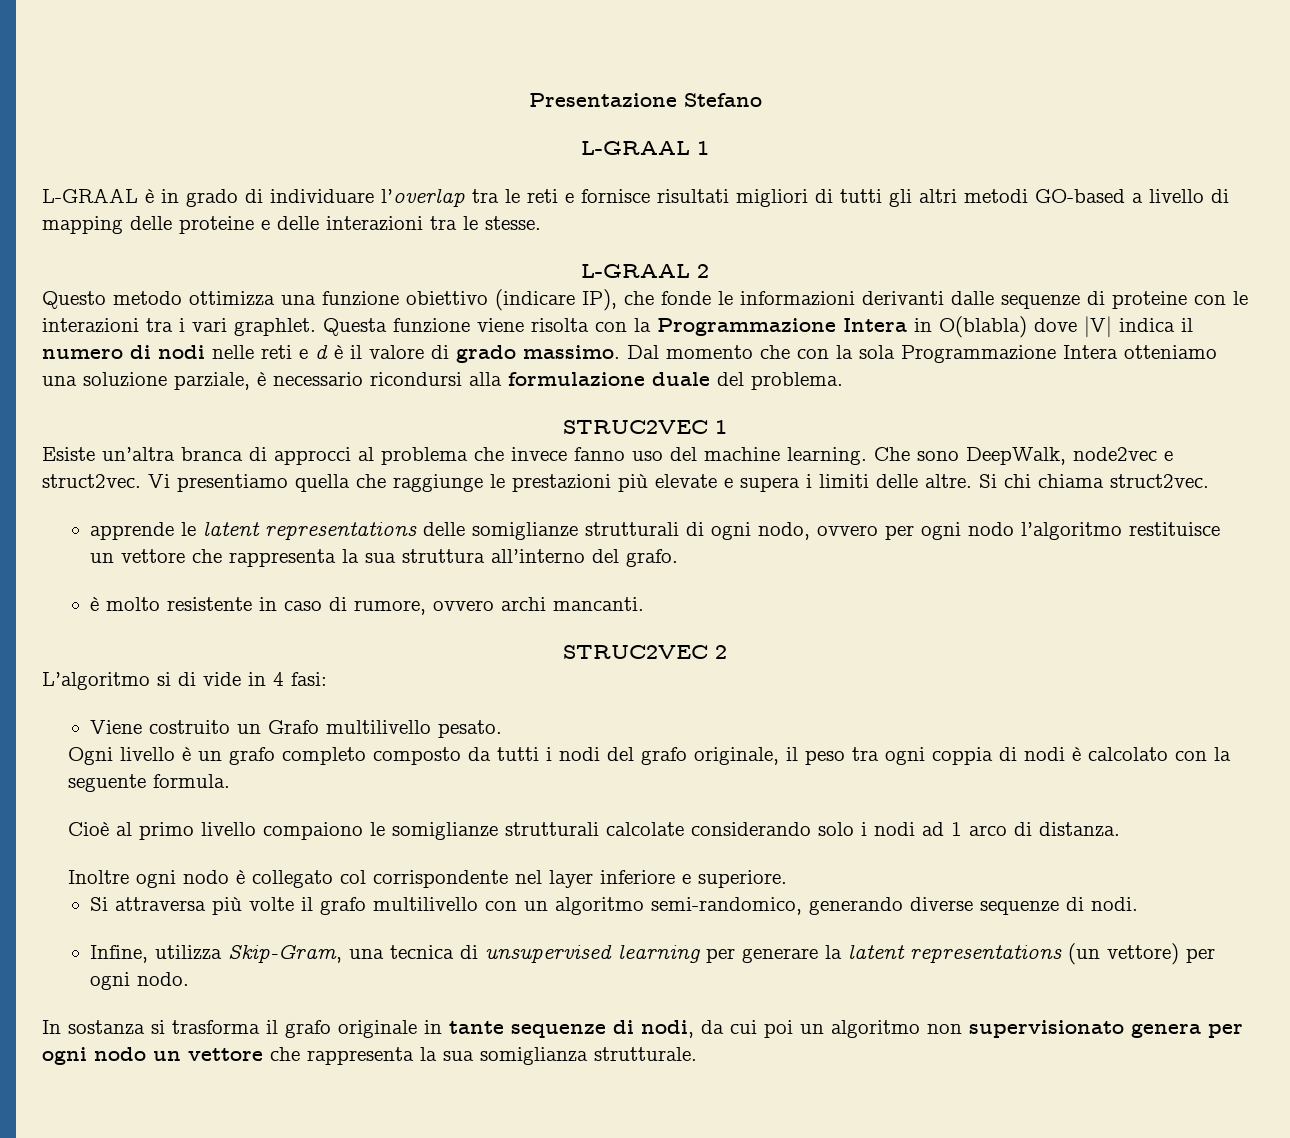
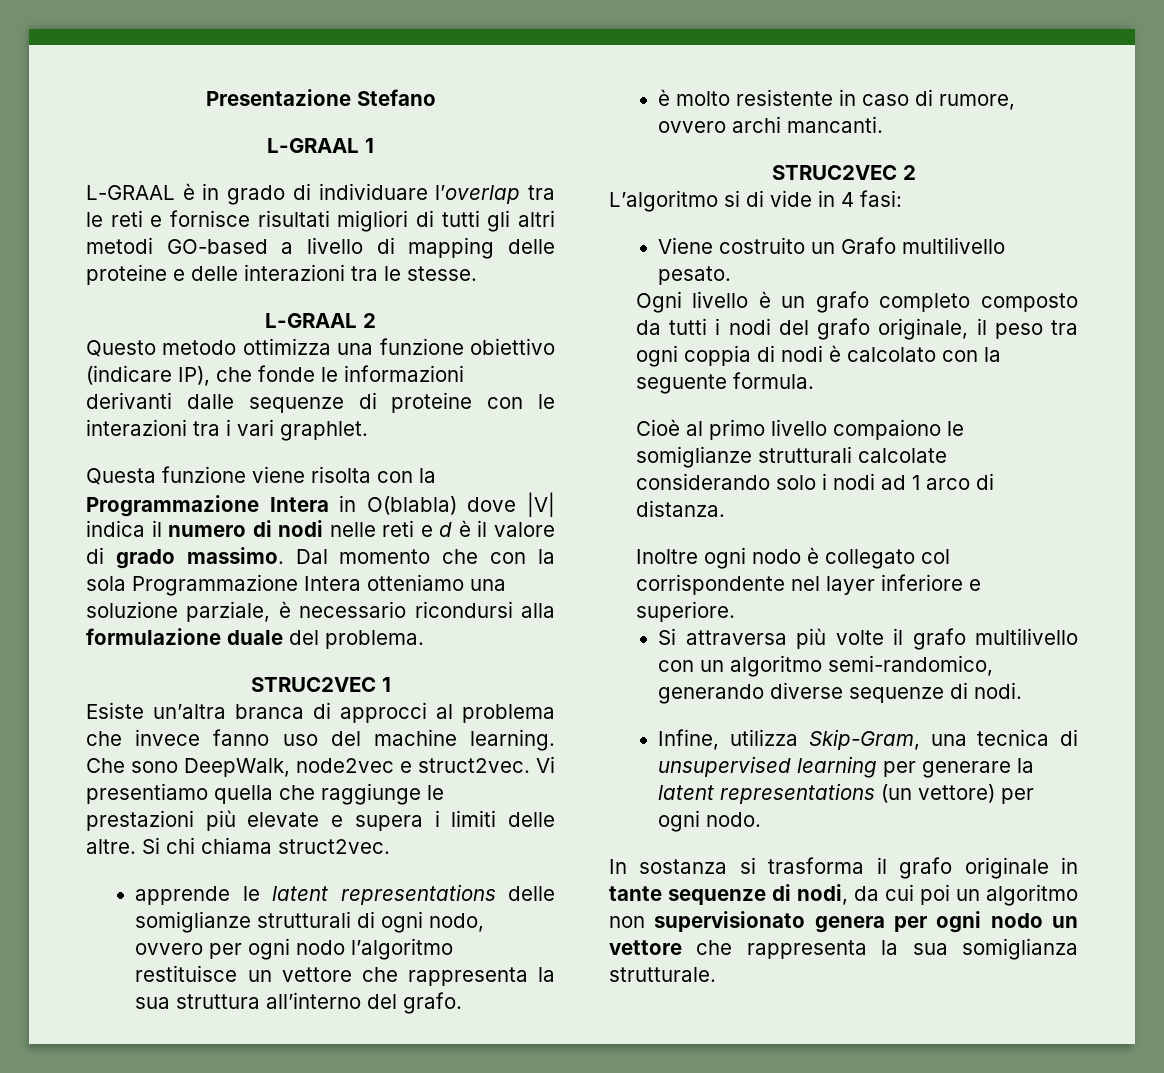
- Questo metodo ottimizza una funzione obiettivo (indicare IP), che fonde le informazioni derivanti dalle sequenze di proteine con le interazioni tra i vari graphlet. Questa funzione viene risolta con la Programmazione Intera in O(blabla) dove |V| indica il numero di nodi nelle reti e d è il valore di grado massimo.
+ Questo metodo ottimizza una funzione obiettivo (indicare IP), che fonde le informazioni derivanti dalle sequenze di proteine con le interazioni tra i vari graphlet.
+ Questa funzione viene risolta con la Programmazione Intera in O(blabla) dove |V| indica il numero di nodi nelle reti e d è il valore di grado massimo.

